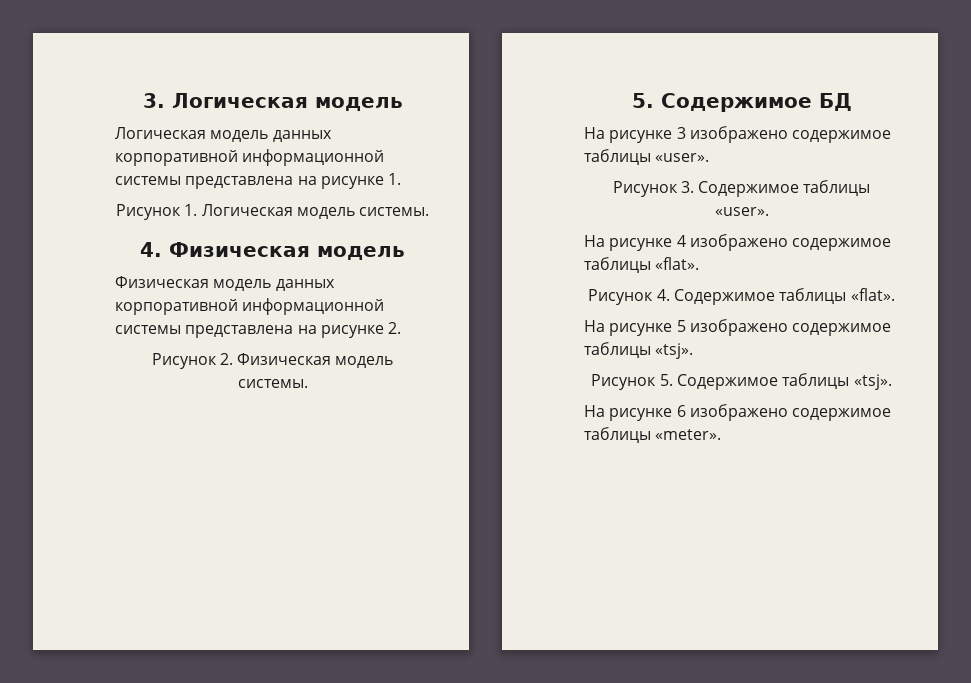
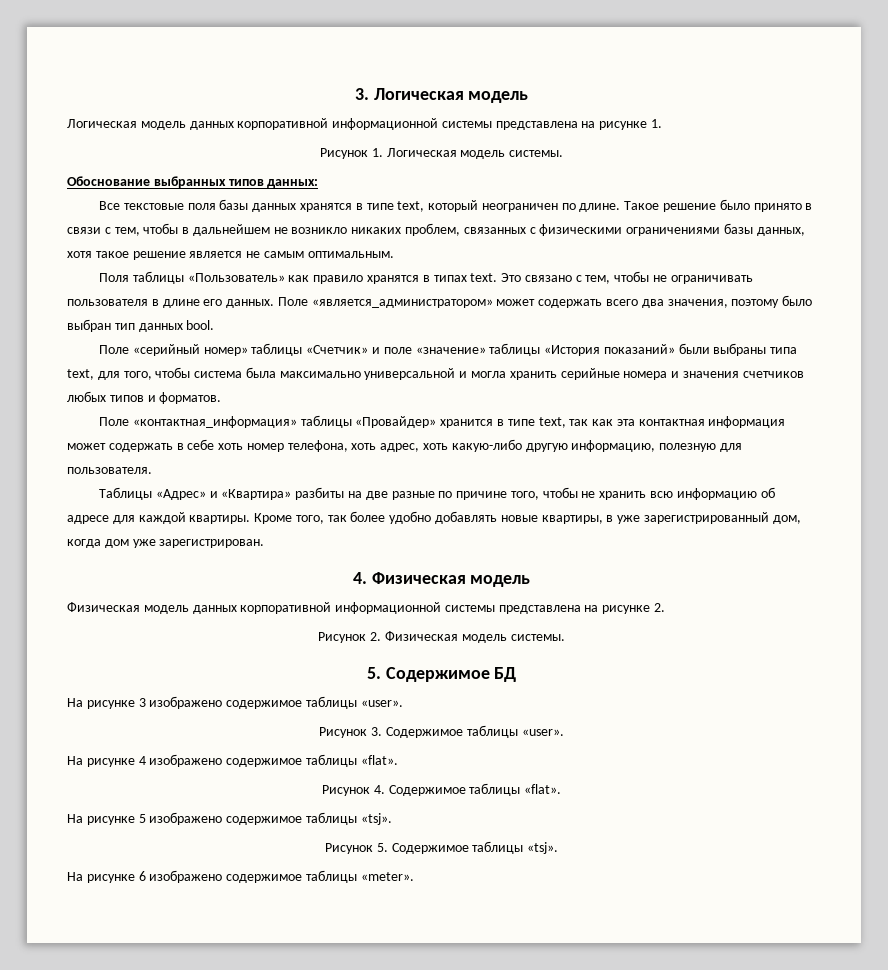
+ Обоснование выбранных типов данных:
+ Все текстовые поля базы данных хранятся в типе text, который неограничен по длине. Такое решение было принято в связи с тем, чтобы в дальнейшем не возникло никаких проблем, связанных с физическими ограничениями базы данных, хотя такое решение является не самым оптимальным.
+ Поля таблицы «Пользователь» как правило хранятся в типах text. Это связано с тем, чтобы не ограничивать пользователя в длине его данных. Поле «является_администратором» может содержать всего два значения, поэтому было выбран тип данных bool.
+ Поле «серийный номер» таблицы «Счетчик» и поле «значение» таблицы «История показаний» были выбраны типа text, для того, чтобы система была максимально универсальной и могла хранить серийные номера и значения счетчиков любых типов и форматов.
+ Поле «контактная_информация» таблицы «Провайдер» хранится в типе text, так как эта контактная информация может содержать в себе хоть номер телефона, хоть адрес, хоть какую-либо другую информацию, полезную для пользователя.
+ Таблицы «Адрес» и «Квартира» разбиты на две разные по причине того, чтобы не хранить всю информацию об адресе для каждой квартиры. Кроме того, так более удобно добавлять новые квартиры, в уже зарегистрированный дом, когда дом уже зарегистрирован.

